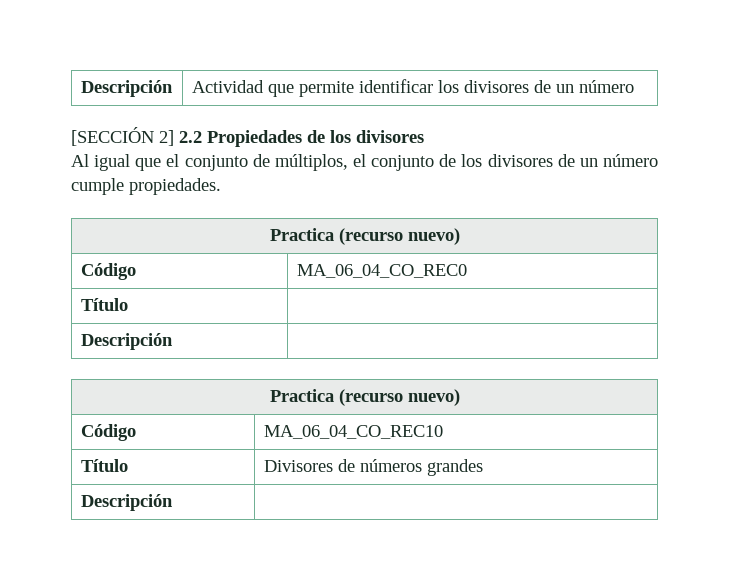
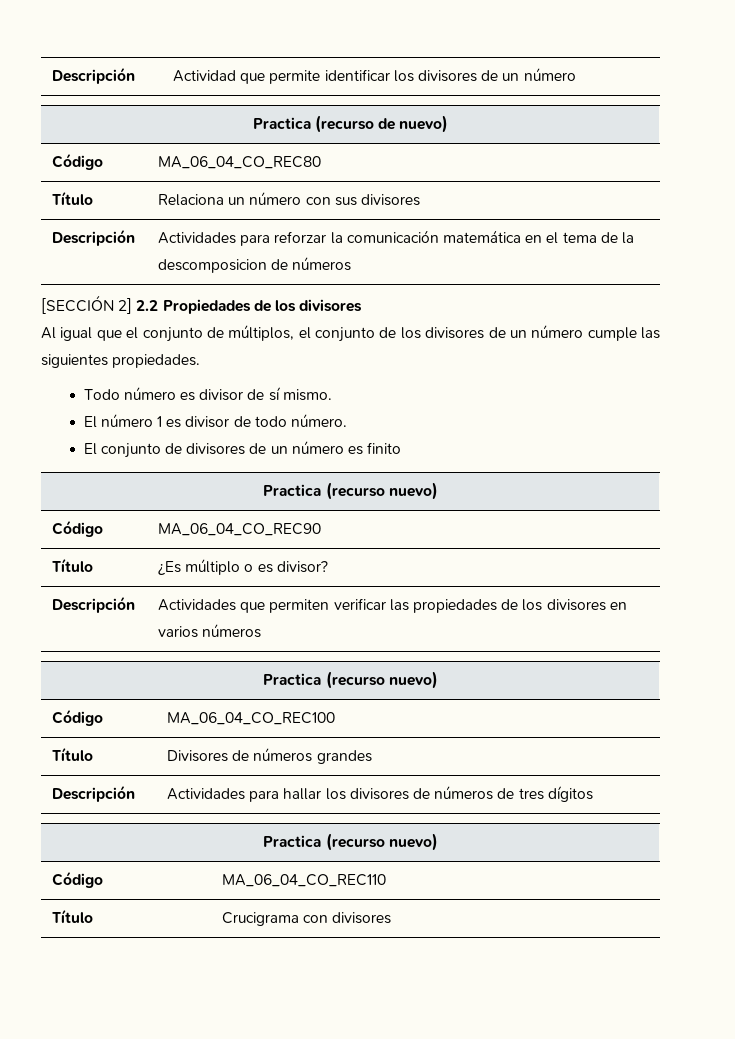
+ Practica (recurso de nuevo)
+ Código | MA_06_04_CO_REC80
+ Título | Relaciona un número con sus divisores
+ Descripción | Actividades para reforzar la comunicación matemática en el tema de la descomposicion de números
- Al igual que el conjunto de múltiplos, el conjunto de los divisores de un número cumple propiedades.
+ Al igual que el conjunto de múltiplos, el conjunto de los divisores de un número cumple las siguientes propiedades.
+ Todo número es divisor de sí mismo.
+ El número 1 es divisor de todo número.
+ El conjunto de divisores de un número es finito
  Practica (recurso nuevo)
- Código | MA_06_04_CO_REC0
- Título |
- Descripción |
+ Código | MA_06_04_CO_REC90
+ Título | ¿Es múltiplo o es divisor?
+ Descripción | Actividades que permiten verificar las propiedades de los divisores en varios números
  Practica (recurso nuevo)
- Código | MA_06_04_CO_REC10
+ Código | MA_06_04_CO_REC100
  Título | Divisores de números grandes
- Descripción |
+ Descripción | Actividades para hallar los divisores de números de tres dígitos
+ Practica (recurso nuevo)
+ Código | MA_06_04_CO_REC110
+ Título | Crucigrama con divisores

